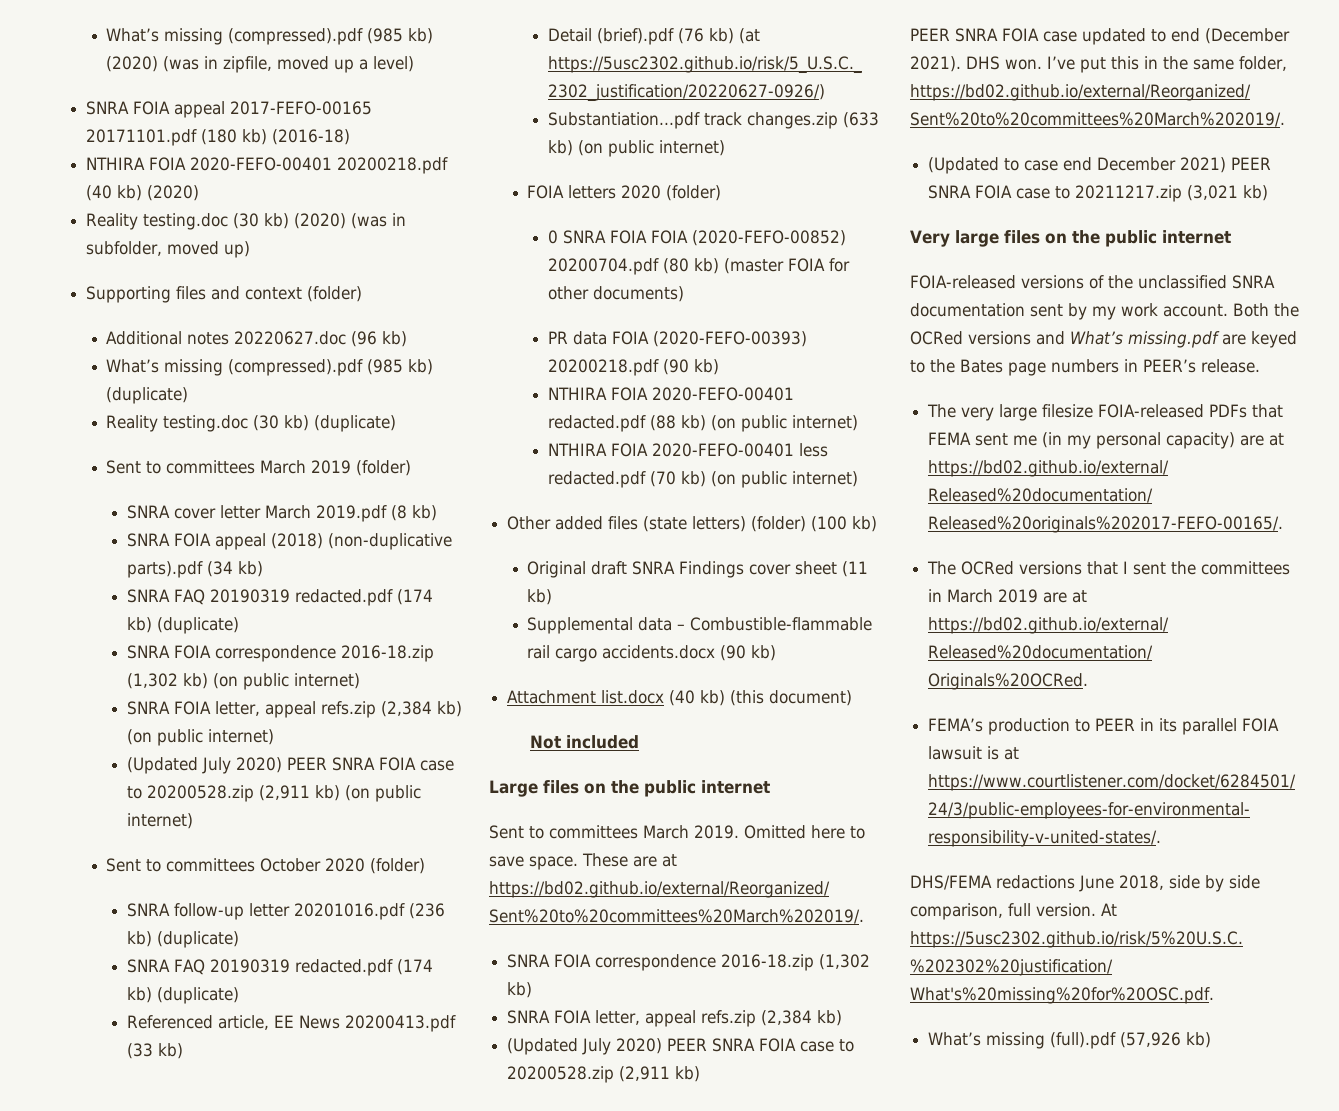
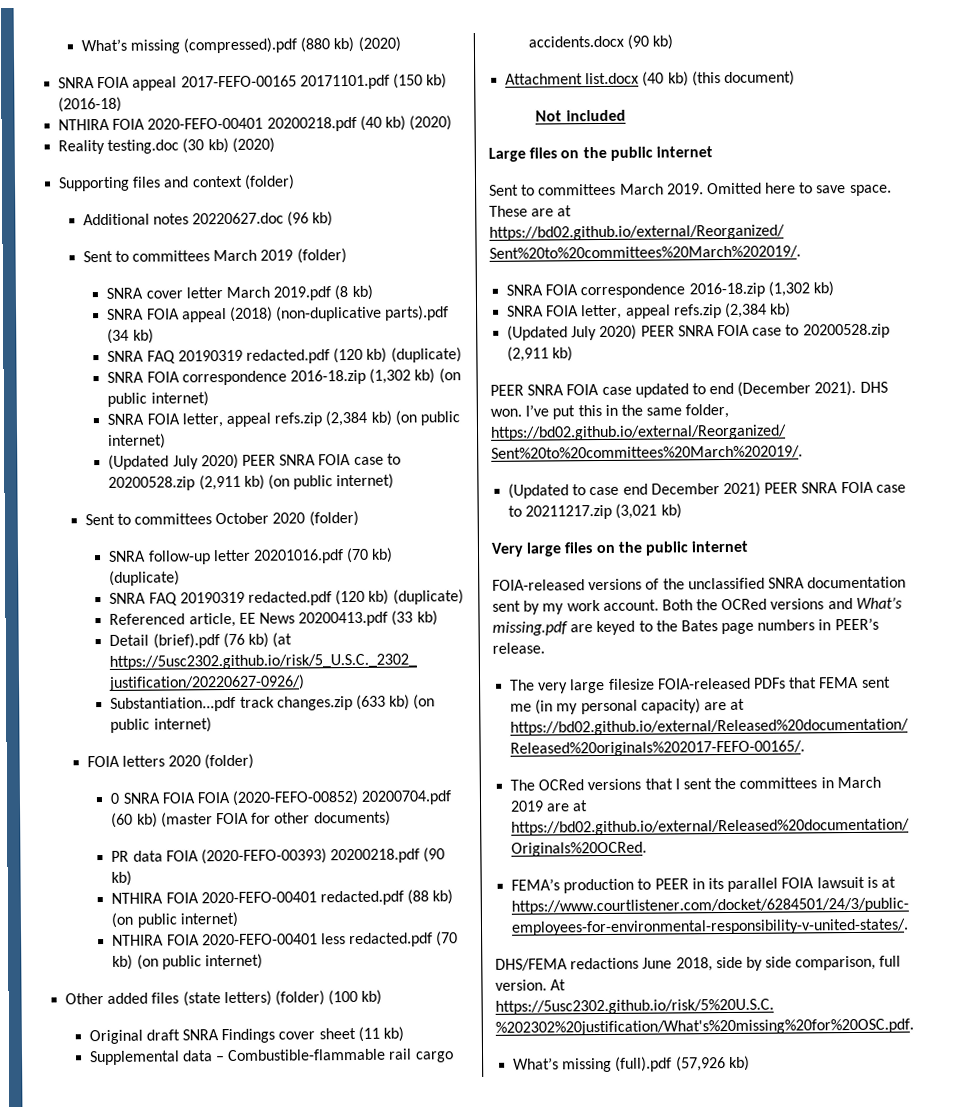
- What’s missing (compressed).pdf (985 kb) (2020) (was in zipfile, moved up a level)
+ What’s missing (compressed).pdf (880 kb) (2020)
- SNRA FOIA appeal 2017-FEFO-00165 20171101.pdf (180 kb) (2016-18)
+ SNRA FOIA appeal 2017-FEFO-00165 20171101.pdf (150 kb) (2016-18)
- Reality testing.doc (30 kb) (2020) (was in subfolder, moved up)
+ Reality testing.doc (30 kb) (2020)
- What’s missing (compressed).pdf (985 kb) (duplicate)
- Reality testing.doc (30 kb) (duplicate)
  SNRA FOIA appeal (2018) (non-duplicative parts).pdf (34 kb)
- SNRA FAQ 20190319 redacted.pdf (174 kb) (duplicate)
+ SNRA FAQ 20190319 redacted.pdf (120 kb) (duplicate)
- SNRA follow-up letter 20201016.pdf (236 kb) (duplicate)
- SNRA FAQ 20190319 redacted.pdf (174 kb) (duplicate)
+ SNRA follow-up letter 20201016.pdf (70 kb) (duplicate)
+ SNRA FAQ 20190319 redacted.pdf (120 kb) (duplicate)
- 0 SNRA FOIA FOIA (2020-FEFO-00852) 20200704.pdf (80 kb) (master FOIA for other documents)
+ 0 SNRA FOIA FOIA (2020-FEFO-00852) 20200704.pdf (60 kb) (master FOIA for other documents)

